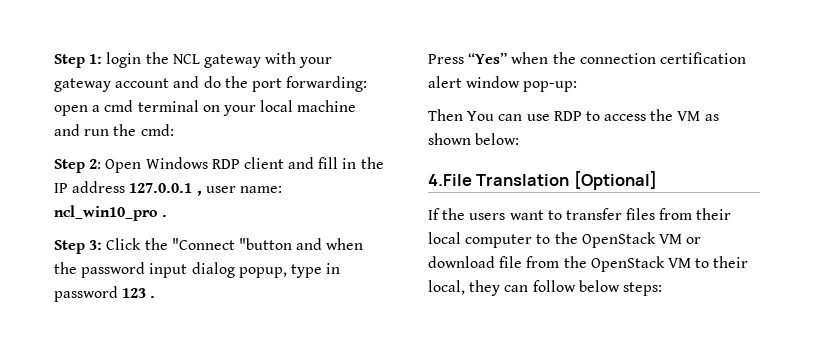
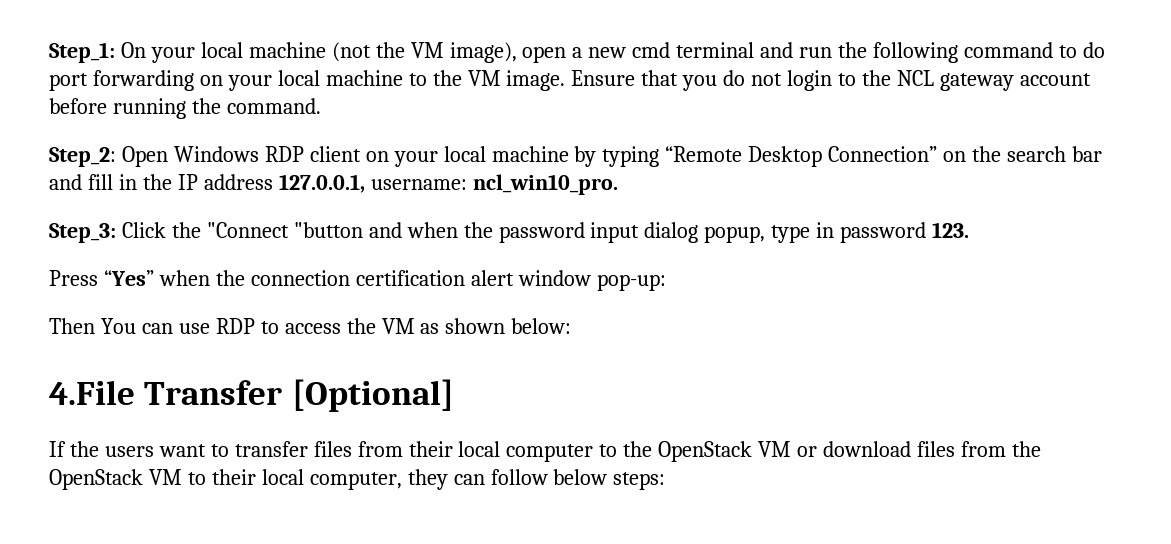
- Step 1: login the NCL gateway with your gateway account and do the port forwarding: open a cmd terminal on your local machine and run the cmd:
- Step 2: Open Windows RDP client and fill in the IP address 127.0.0.1 , user name: ncl_win10_pro .
- Step 3: Click the "Connect "button and when the password input dialog popup, type in password 123 .
+ Step_1: On your local machine (not the VM image), open a new cmd terminal and run the following command to do port forwarding on your local machine to the VM image. Ensure that you do not login to the NCL gateway account before running the command.
+ Step_2: Open Windows RDP client on your local machine by typing “Remote Desktop Connection” on the search bar and fill in the IP address 127.0.0.1, username: ncl_win10_pro.
+ Step_3: Click the "Connect "button and when the password input dialog popup, type in password 123.
- 4.File Translation [Optional]
+ 4.File Transfer [Optional]
- If the users want to transfer files from their local computer to the OpenStack VM or download file from the OpenStack VM to their local, they can follow below steps:
+ If the users want to transfer files from their local computer to the OpenStack VM or download files from the OpenStack VM to their local computer, they can follow below steps:

